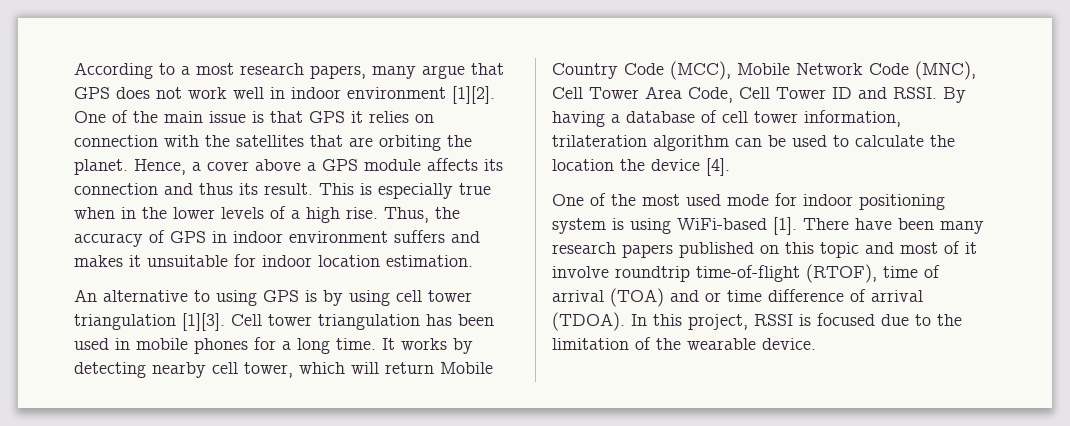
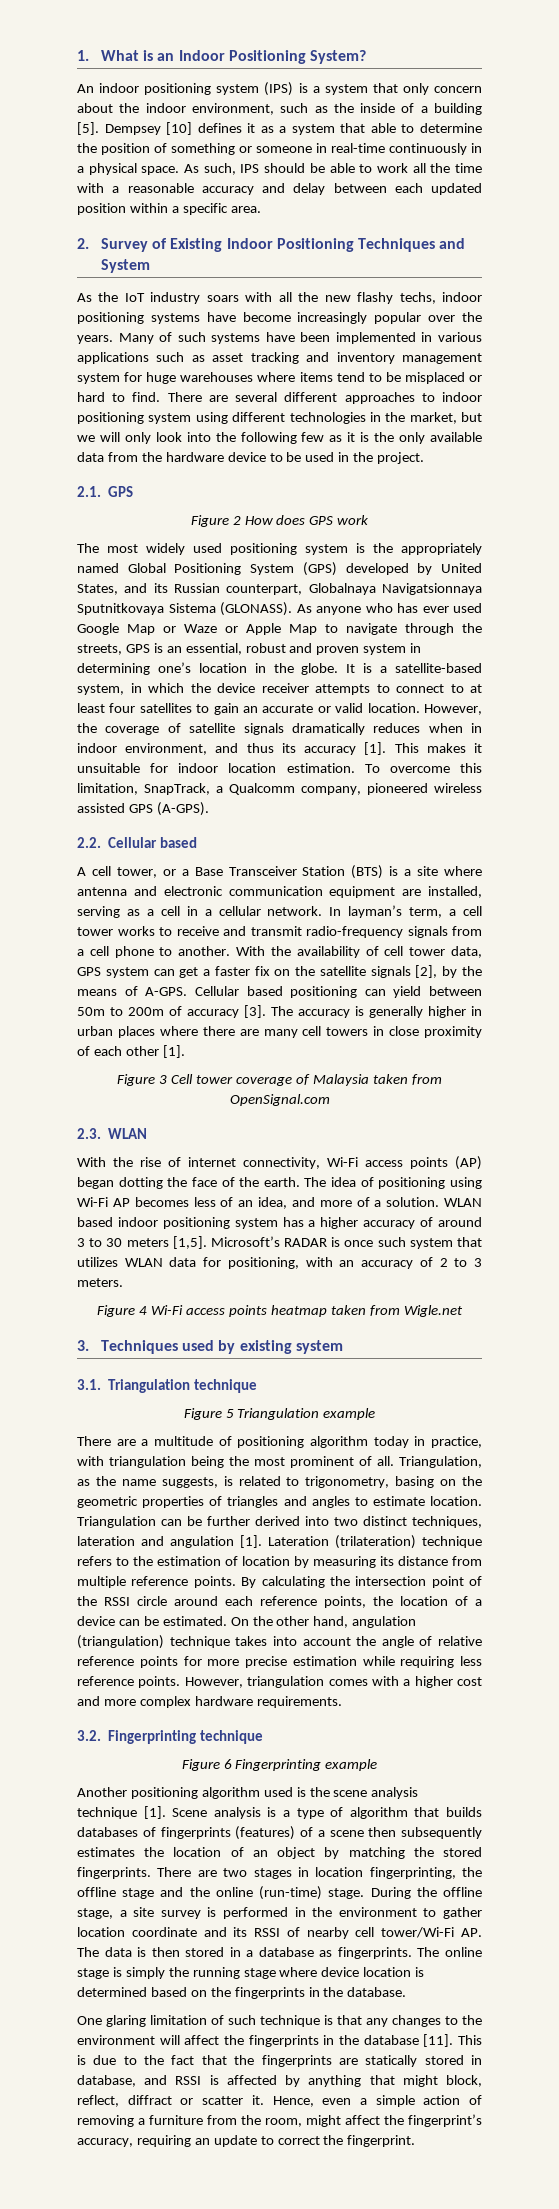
- According to a most research papers, many argue that GPS does not work well in indoor environment [1][2]. One of the main issue is that GPS it relies on connection with the satellites that are orbiting the planet. Hence, a cover above a GPS module affects its connection and thus its result. This is especially true when in the lower levels of a high rise. Thus, the accuracy of GPS in indoor environment suffers and makes it unsuitable for indoor location estimation.
- An alternative to using GPS is by using cell tower triangulation [1][3]. Cell tower triangulation has been used in mobile phones for a long time. It works by detecting nearby cell tower, which will return Mobile Country Code (MCC), Mobile Network Code (MNC), Cell Tower Area Code, Cell Tower ID and RSSI. By having a database of cell tower information, trilateration algorithm can be used to calculate the location the device [4].
- One of the most used mode for indoor positioning system is using WiFi-based [1]. There have been many research papers published on this topic and most of it involve roundtrip time-of-flight (RTOF), time of arrival (TOA) and or time difference of arrival (TDOA). In this project, RSSI is focused due to the limitation of the wearable device.
+ 1. What is an Indoor Positioning System?
+ An indoor positioning system (IPS) is a system that only concern about the indoor environment, such as the inside of a building [5]. Dempsey [10] defines it as a system that able to determine the position of something or someone in real-time continuously in a physical space. As such, IPS should be able to work all the time with a reasonable accuracy and delay between each updated position within a specific area.
+ 2. Survey of Existing Indoor Positioning Techniques and System
+ As the IoT industry soars with all the new flashy techs, indoor positioning systems have become increasingly popular over the years. Many of such systems have been implemented in various applications such as asset tracking and inventory management system for huge warehouses where items tend to be misplaced or hard to find. There are several different approaches to indoor positioning system using different technologies in the market, but we will only look into the following few as it is the only available data from the hardware device to be used in the project.
+ 2.1. GPS
+ Figure 2 How does GPS work
+ The most widely used positioning system is the appropriately named Global Positioning System (GPS) developed by United States, and its Russian counterpart, Globalnaya Navigatsionnaya Sputnitkovaya Sistema (GLONASS). As anyone who has ever used Google Map or Waze or Apple Map to navigate through the streets, GPS is an essential, robust and proven system in determining one’s location in the globe. It is a satellite-based system, in which the device receiver attempts to connect to at least four satellites to gain an accurate or valid location. However, the coverage of satellite signals dramatically reduces when in indoor environment, and thus its accuracy [1]. This makes it unsuitable for indoor location estimation. To overcome this limitation, SnapTrack, a Qualcomm company, pioneered wireless assisted GPS (A-GPS).
+ 2.2. Cellular based
+ A cell tower, or a Base Transceiver Station (BTS) is a site where antenna and electronic communication equipment are installed, serving as a cell in a cellular network. In layman’s term, a cell tower works to receive and transmit radio-frequency signals from a cell phone to another. With the availability of cell tower data, GPS system can get a faster fix on the satellite signals [2], by the means of A-GPS. Cellular based positioning can yield between 50m to 200m of accuracy [3]. The accuracy is generally higher in urban places where there are many cell towers in close proximity of each other [1].
+ Figure 3 Cell tower coverage of Malaysia taken from OpenSignal.com
+ 2.3. WLAN
+ With the rise of internet connectivity, Wi-Fi access points (AP) began dotting the face of the earth. The idea of positioning using Wi-Fi AP becomes less of an idea, and more of a solution. WLAN based indoor positioning system has a higher accuracy of around 3 to 30 meters [1,5]. Microsoft’s RADAR is once such system that utilizes WLAN data for positioning, with an accuracy of 2 to 3 meters.
+ Figure 4 Wi-Fi access points heatmap taken from Wigle.net
+ 3. Techniques used by existing system
+ 3.1. Triangulation technique
+ Figure 5 Triangulation example
+ There are a multitude of positioning algorithm today in practice, with triangulation being the most prominent of all. Triangulation, as the name suggests, is related to trigonometry, basing on the geometric properties of triangles and angles to estimate location. Triangulation can be further derived into two distinct techniques, lateration and angulation [1]. Lateration (trilateration) technique refers to the estimation of location by measuring its distance from multiple reference points. By calculating the intersection point of the RSSI circle around each reference points, the location of a device can be estimated. On the other hand, angulation (triangulation) technique takes into account the angle of relative reference points for more precise estimation while requiring less reference points. However, triangulation comes with a higher cost and more complex hardware requirements.
+ 3.2. Fingerprinting technique
+ Figure 6 Fingerprinting example
+ Another positioning algorithm used is the scene analysis technique [1]. Scene analysis is a type of algorithm that builds databases of fingerprints (features) of a scene then subsequently estimates the location of an object by matching the stored fingerprints. There are two stages in location fingerprinting, the offline stage and the online (run-time) stage. During the offline stage, a site survey is performed in the environment to gather location coordinate and its RSSI of nearby cell tower/Wi-Fi AP. The data is then stored in a database as fingerprints. The online stage is simply the running stage where device location is determined based on the fingerprints in the database.
+ One glaring limitation of such technique is that any changes to the environment will affect the fingerprints in the database [11]. This is due to the fact that the fingerprints are statically stored in database, and RSSI is affected by anything that might block, reflect, diffract or scatter it. Hence, even a simple action of removing a furniture from the room, might affect the fingerprint’s accuracy, requiring an update to correct the fingerprint.

